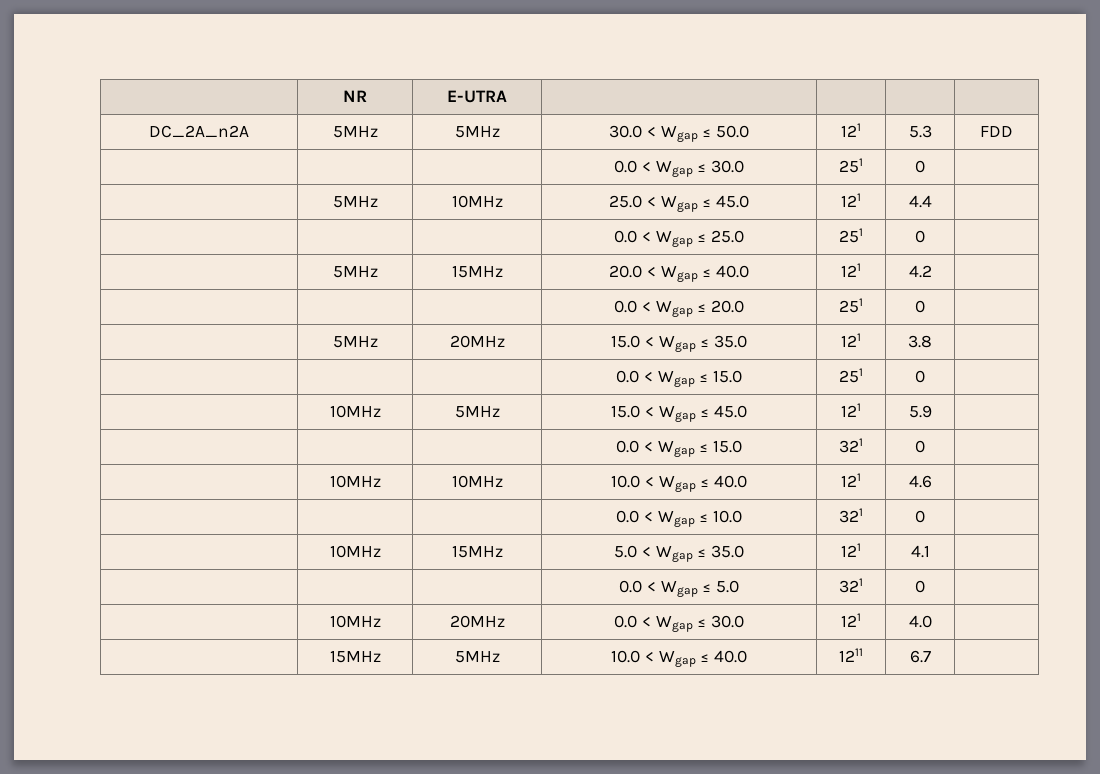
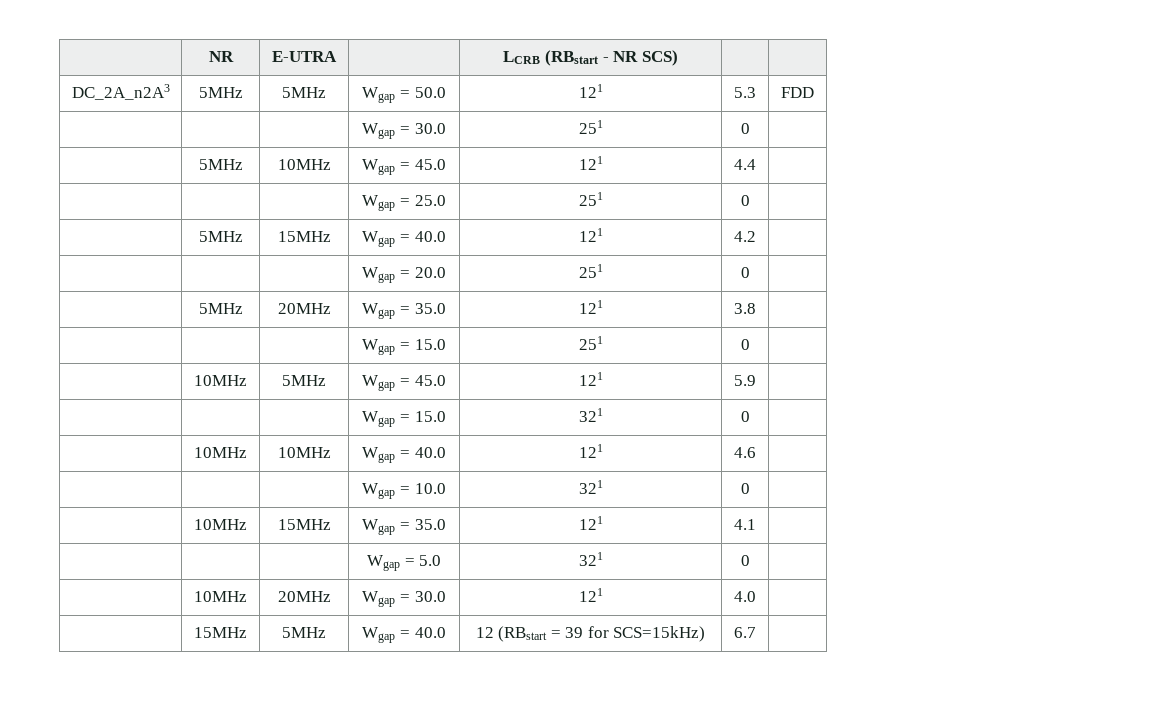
- | NR | E-UTRA | | | |
- DC_2A_n2A | 5MHz | 5MHz | 30.0 < Wgap ≤ 50.0 | 121 | 5.3 | FDD
+ | NR | E-UTRA | | LCRB (RBstart - NR SCS) | |
+ DC_2A_n2A3 | 5MHz | 5MHz | Wgap = 50.0 | 121 | 5.3 | FDD
- | | | 0.0 < Wgap ≤ 30.0 | 251 | 0 |
+ | | | Wgap = 30.0 | 251 | 0 |
- | 5MHz | 10MHz | 25.0 < Wgap ≤ 45.0 | 121 | 4.4 |
+ | 5MHz | 10MHz | Wgap = 45.0 | 121 | 4.4 |
- | | | 0.0 < Wgap ≤ 25.0 | 251 | 0 |
+ | | | Wgap = 25.0 | 251 | 0 |
- | 5MHz | 15MHz | 20.0 < Wgap ≤ 40.0 | 121 | 4.2 |
+ | 5MHz | 15MHz | Wgap = 40.0 | 121 | 4.2 |
- | | | 0.0 < Wgap ≤ 20.0 | 251 | 0 |
+ | | | Wgap = 20.0 | 251 | 0 |
- | 5MHz | 20MHz | 15.0 < Wgap ≤ 35.0 | 121 | 3.8 |
+ | 5MHz | 20MHz | Wgap = 35.0 | 121 | 3.8 |
- | | | 0.0 < Wgap ≤ 15.0 | 251 | 0 |
+ | | | Wgap = 15.0 | 251 | 0 |
- | 10MHz | 5MHz | 15.0 < Wgap ≤ 45.0 | 121 | 5.9 |
+ | 10MHz | 5MHz | Wgap = 45.0 | 121 | 5.9 |
- | | | 0.0 < Wgap ≤ 15.0 | 321 | 0 |
+ | | | Wgap = 15.0 | 321 | 0 |
- | 10MHz | 10MHz | 10.0 < Wgap ≤ 40.0 | 121 | 4.6 |
+ | 10MHz | 10MHz | Wgap = 40.0 | 121 | 4.6 |
- | | | 0.0 < Wgap ≤ 10.0 | 321 | 0 |
+ | | | Wgap = 10.0 | 321 | 0 |
- | 10MHz | 15MHz | 5.0 < Wgap ≤ 35.0 | 121 | 4.1 |
+ | 10MHz | 15MHz | Wgap = 35.0 | 121 | 4.1 |
- | | | 0.0 < Wgap ≤ 5.0 | 321 | 0 |
+ | | | Wgap = 5.0 | 321 | 0 |
- | 10MHz | 20MHz | 0.0 < Wgap ≤ 30.0 | 121 | 4.0 |
+ | 10MHz | 20MHz | Wgap = 30.0 | 121 | 4.0 |
- | 15MHz | 5MHz | 10.0 < Wgap ≤ 40.0 | 1211 | 6.7 |
+ | 15MHz | 5MHz | Wgap = 40.0 | 12 (RBstart = 39 for SCS=15kHz) | 6.7 |

